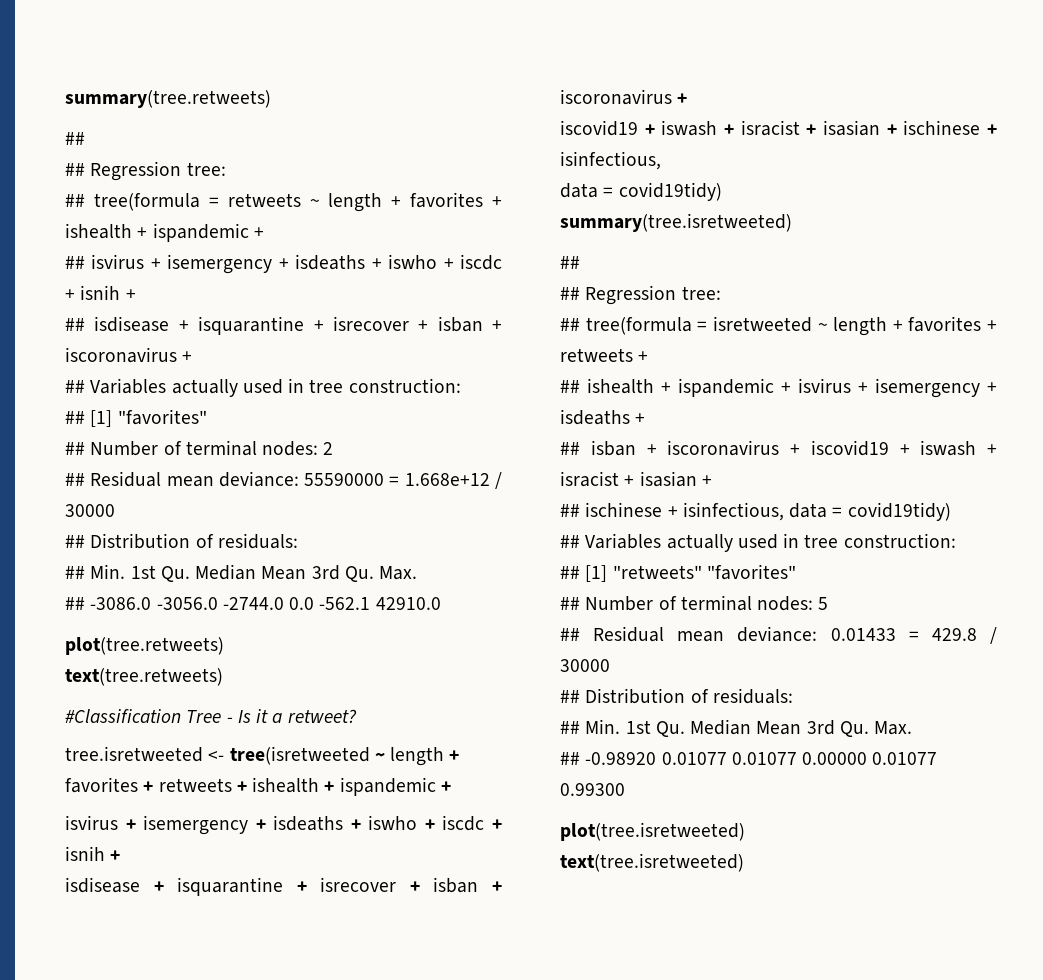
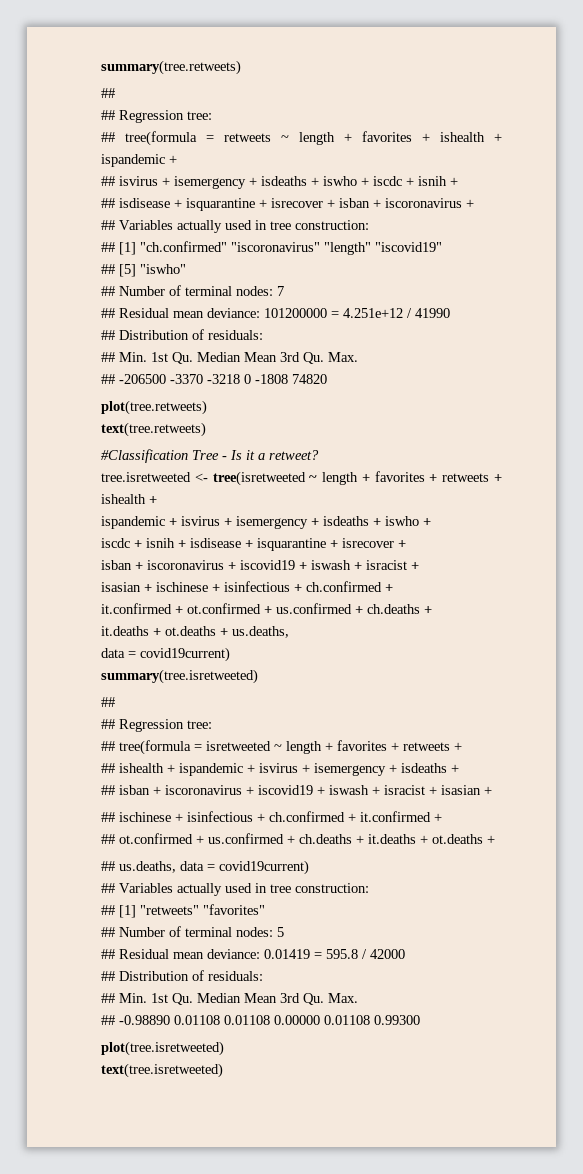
- ## [1] "favorites"
- ## Number of terminal nodes: 2
- ## Residual mean deviance: 55590000 = 1.668e+12 / 30000
+ ## [1] "ch.confirmed" "iscoronavirus" "length" "iscovid19"
+ ## [5] "iswho"
+ ## Number of terminal nodes: 7
+ ## Residual mean deviance: 101200000 = 4.251e+12 / 41990
- ## -3086.0 -3056.0 -2744.0 0.0 -562.1 42910.0
+ ## -206500 -3370 -3218 0 -1808 74820
- tree.isretweeted <- tree(isretweeted ~ length + favorites + retweets + ishealth + ispandemic +
- isvirus + isemergency + isdeaths + iswho + iscdc + isnih +
- isdisease + isquarantine + isrecover + isban + iscoronavirus +
- iscovid19 + iswash + isracist + isasian + ischinese + isinfectious,
- data = covid19tidy)
+ tree.isretweeted <- tree(isretweeted ~ length + favorites + retweets + ishealth +
+ ispandemic + isvirus + isemergency + isdeaths + iswho +
+ iscdc + isnih + isdisease + isquarantine + isrecover +
+ isban + iscoronavirus + iscovid19 + iswash + isracist +
+ isasian + ischinese + isinfectious + ch.confirmed +
+ it.confirmed + ot.confirmed + us.confirmed + ch.deaths +
+ it.deaths + ot.deaths + us.deaths,
+ data = covid19current)
- ## ischinese + isinfectious, data = covid19tidy)
+ ## ischinese + isinfectious + ch.confirmed + it.confirmed +
+ ## ot.confirmed + us.confirmed + ch.deaths + it.deaths + ot.deaths +
+ ## us.deaths, data = covid19current)
- ## Residual mean deviance: 0.01433 = 429.8 / 30000
+ ## Residual mean deviance: 0.01419 = 595.8 / 42000
- ## -0.98920 0.01077 0.01077 0.00000 0.01077 0.99300
+ ## -0.98890 0.01108 0.01108 0.00000 0.01108 0.99300

